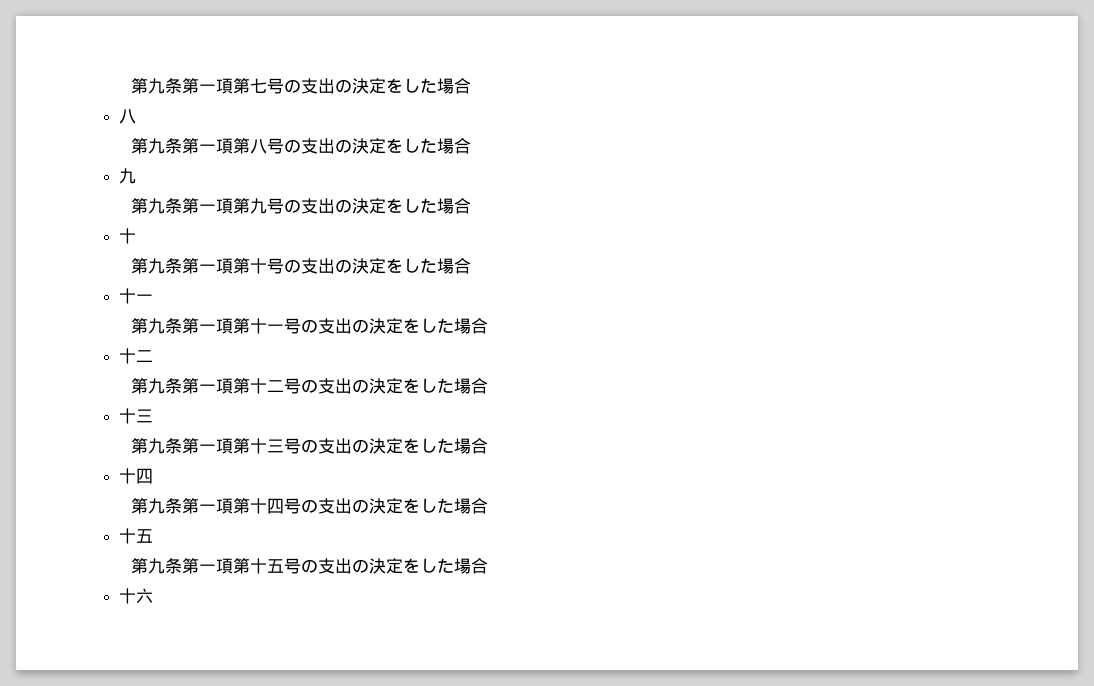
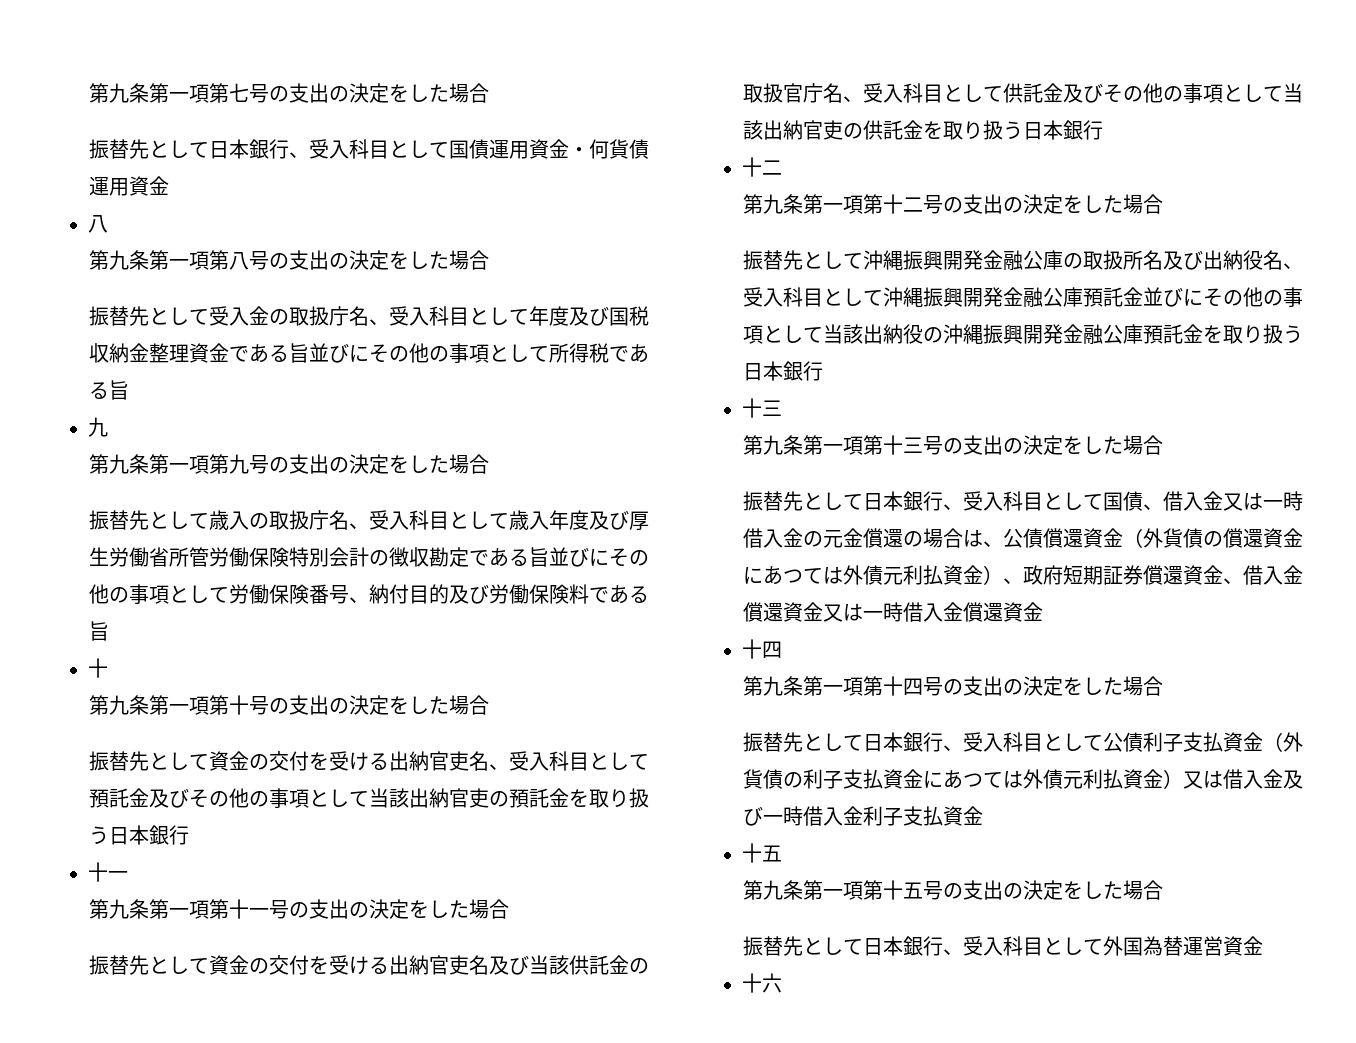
+ 振替先として日本銀行、受入科目として国債運用資金・何貨債運用資金
+ 振替先として受入金の取扱庁名、受入科目として年度及び国税収納金整理資金である旨並びにその他の事項として所得税である旨
+ 振替先として歳入の取扱庁名、受入科目として歳入年度及び厚生労働省所管労働保険特別会計の徴収勘定である旨並びにその他の事項として労働保険番号、納付目的及び労働保険料である旨
+ 振替先として資金の交付を受ける出納官吏名、受入科目として預託金及びその他の事項として当該出納官吏の預託金を取り扱う日本銀行
+ 振替先として資金の交付を受ける出納官吏名及び当該供託金の取扱官庁名、受入科目として供託金及びその他の事項として当該出納官吏の供託金を取り扱う日本銀行
+ 振替先として沖縄振興開発金融公庫の取扱所名及び出納役名、受入科目として沖縄振興開発金融公庫預託金並びにその他の事項として当該出納役の沖縄振興開発金融公庫預託金を取り扱う日本銀行
+ 振替先として日本銀行、受入科目として国債、借入金又は一時借入金の元金償還の場合は、公債償還資金（外貨債の償還資金にあつては外債元利払資金）、政府短期証券償還資金、借入金償還資金又は一時借入金償還資金
+ 振替先として日本銀行、受入科目として公債利子支払資金（外貨債の利子支払資金にあつては外債元利払資金）又は借入金及び一時借入金利子支払資金
+ 振替先として日本銀行、受入科目として外国為替運営資金

